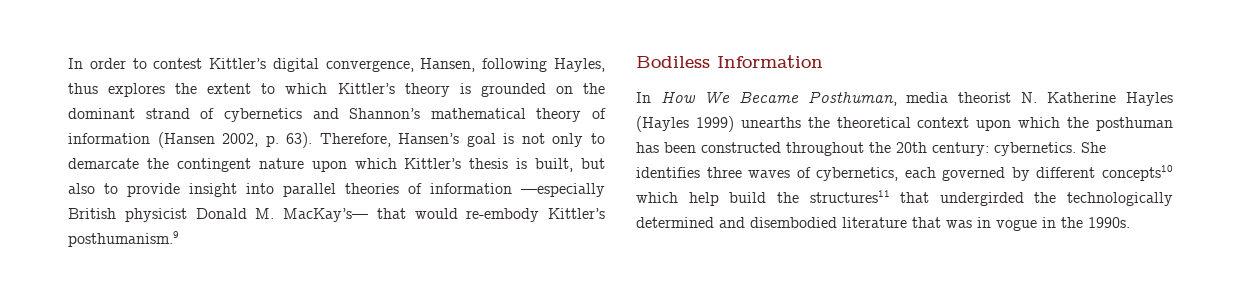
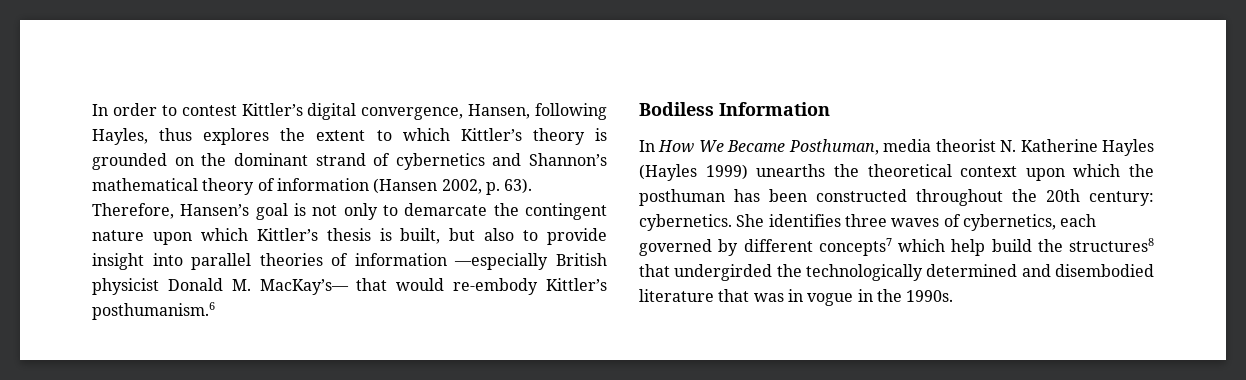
- Therefore, Hansen’s goal is not only to demarcate the contingent nature upon which Kittler’s thesis is built, but also to provide insight into parallel theories of information —especially British physicist Donald M. MacKay’s— that would re-embody Kittler’s posthumanism.9
+ Therefore, Hansen’s goal is not only to demarcate the contingent nature upon which Kittler’s thesis is built, but also to provide insight into parallel theories of information —especially British physicist Donald M. MacKay’s— that would re-embody Kittler’s posthumanism.6
- She identifies three waves of cybernetics, each governed by different concepts10 which help build the structures11 that undergirded the technologically determined and disembodied literature that was in vogue in the 1990s.
+ She identifies three waves of cybernetics, each governed by different concepts7 which help build the structures8 that undergirded the technologically determined and disembodied literature that was in vogue in the 1990s.

